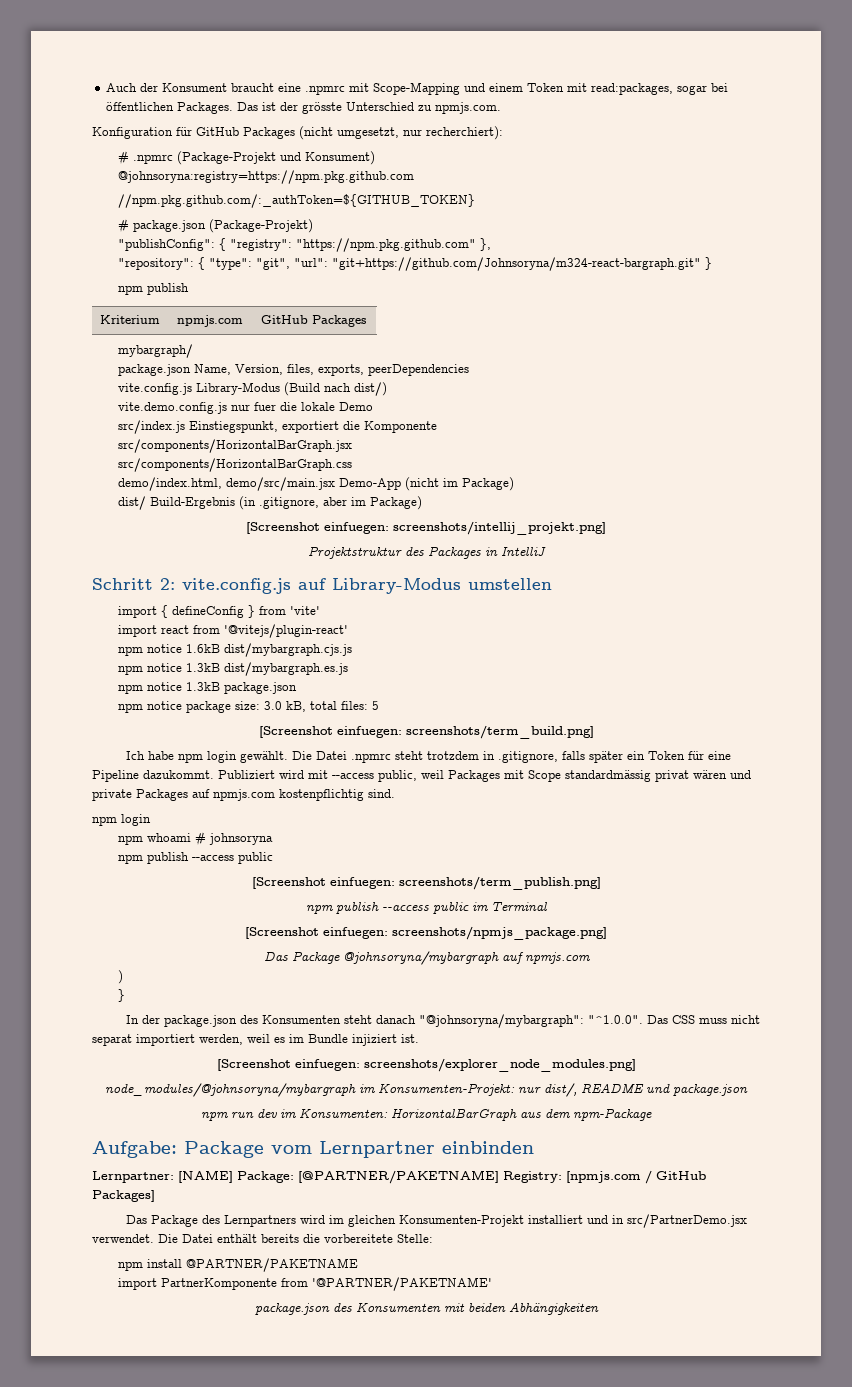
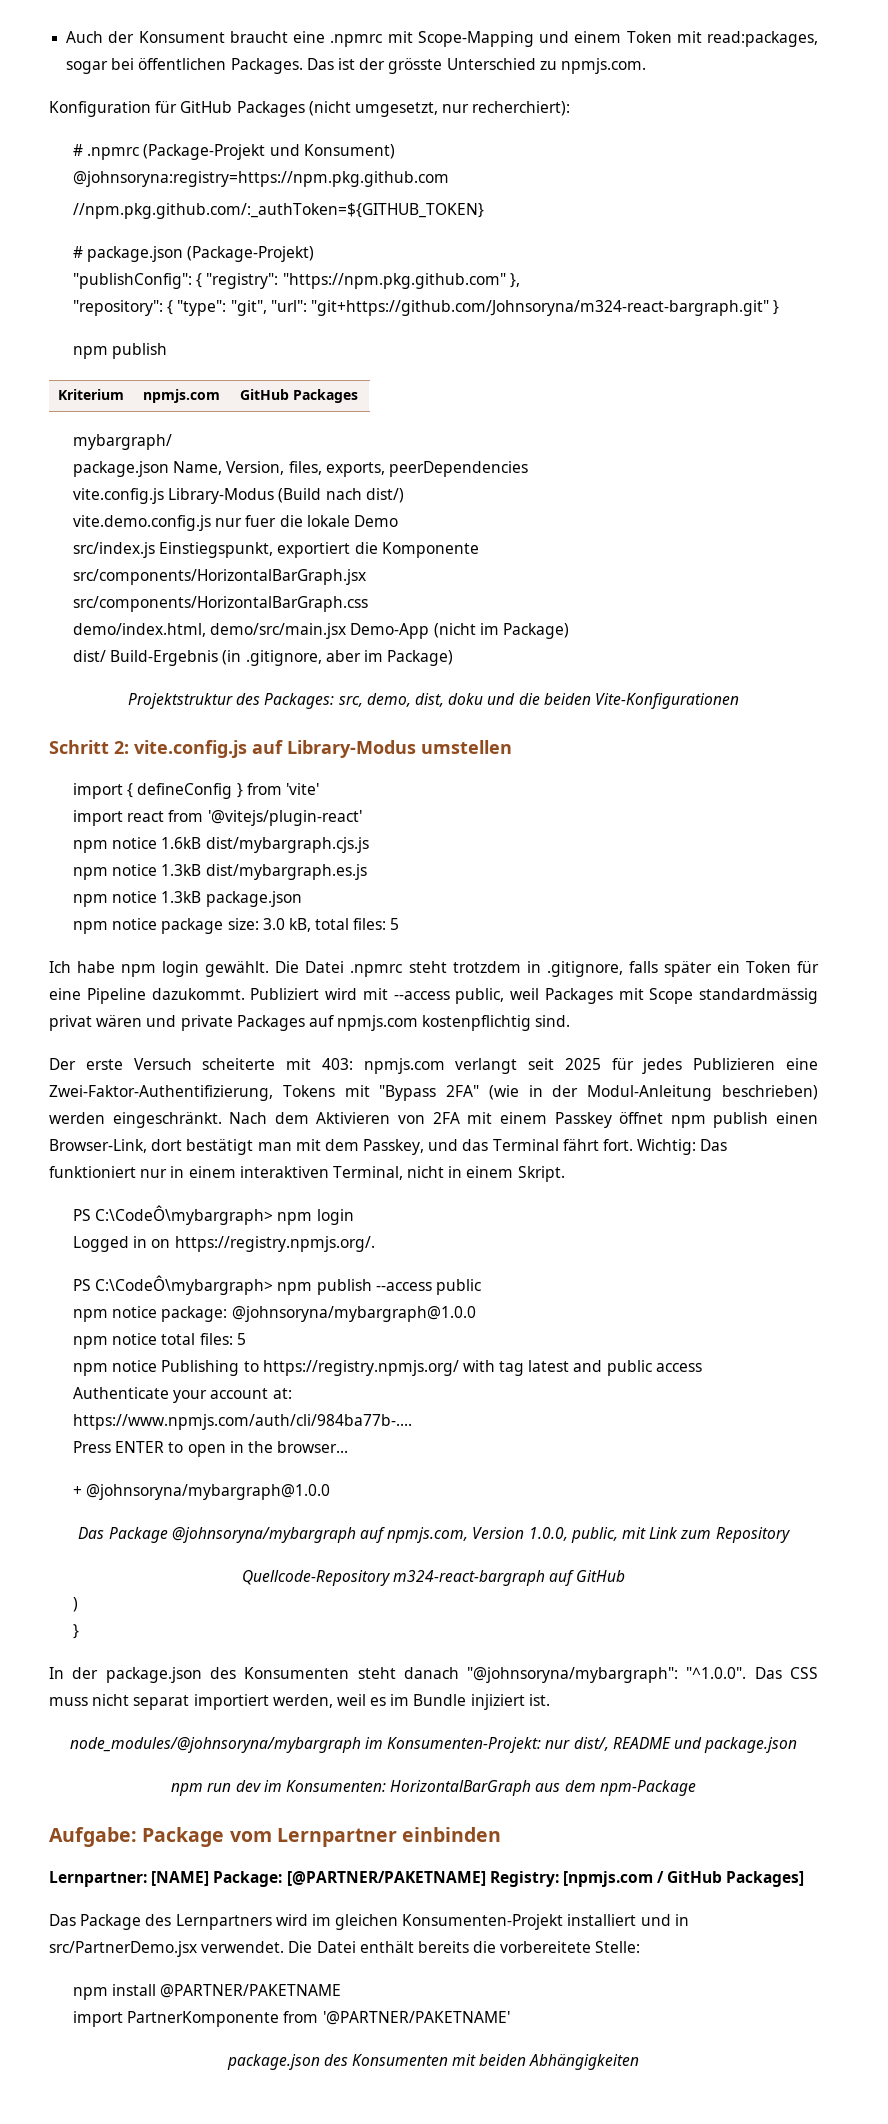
- [Screenshot einfuegen: screenshots/intellij_projekt.png]
- Projektstruktur des Packages in IntelliJ
+ Projektstruktur des Packages: src, demo, dist, doku und die beiden Vite-Konfigurationen
- [Screenshot einfuegen: screenshots/term_build.png]
  Publiziert wird mit --access public, weil Packages mit Scope standardmässig privat wären und private Packages auf npmjs.com kostenpflichtig sind.
- npm login
- npm whoami # johnsoryna
- npm publish --access public
- [Screenshot einfuegen: screenshots/term_publish.png]
- npm publish --access public im Terminal
- [Screenshot einfuegen: screenshots/npmjs_package.png]
- Das Package @johnsoryna/mybargraph auf npmjs.com
+ Der erste Versuch scheiterte mit 403: npmjs.com verlangt seit 2025 für jedes Publizieren eine Zwei-Faktor-Authentifizierung, Tokens mit "Bypass 2FA" (wie in der Modul-Anleitung beschrieben) werden eingeschränkt. Nach dem Aktivieren von 2FA mit einem Passkey öffnet npm publish einen Browser-Link, dort bestätigt man mit dem Passkey, und das Terminal fährt fort. Wichtig: Das funktioniert nur in einem interaktiven Terminal, nicht in einem Skript.
+ PS C:\CodeÔ\mybargraph> npm login
+ Logged in on https://registry.npmjs.org/.
+ PS C:\CodeÔ\mybargraph> npm publish --access public
+ npm notice package: @johnsoryna/mybargraph@1.0.0
+ npm notice total files: 5
+ npm notice Publishing to https://registry.npmjs.org/ with tag latest and public access
+ Authenticate your account at:
+ https://www.npmjs.com/auth/cli/984ba77b-....
+ Press ENTER to open in the browser...
+ + @johnsoryna/mybargraph@1.0.0
+ Das Package @johnsoryna/mybargraph auf npmjs.com, Version 1.0.0, public, mit Link zum Repository
+ Quellcode-Repository m324-react-bargraph auf GitHub
- [Screenshot einfuegen: screenshots/explorer_node_modules.png]

